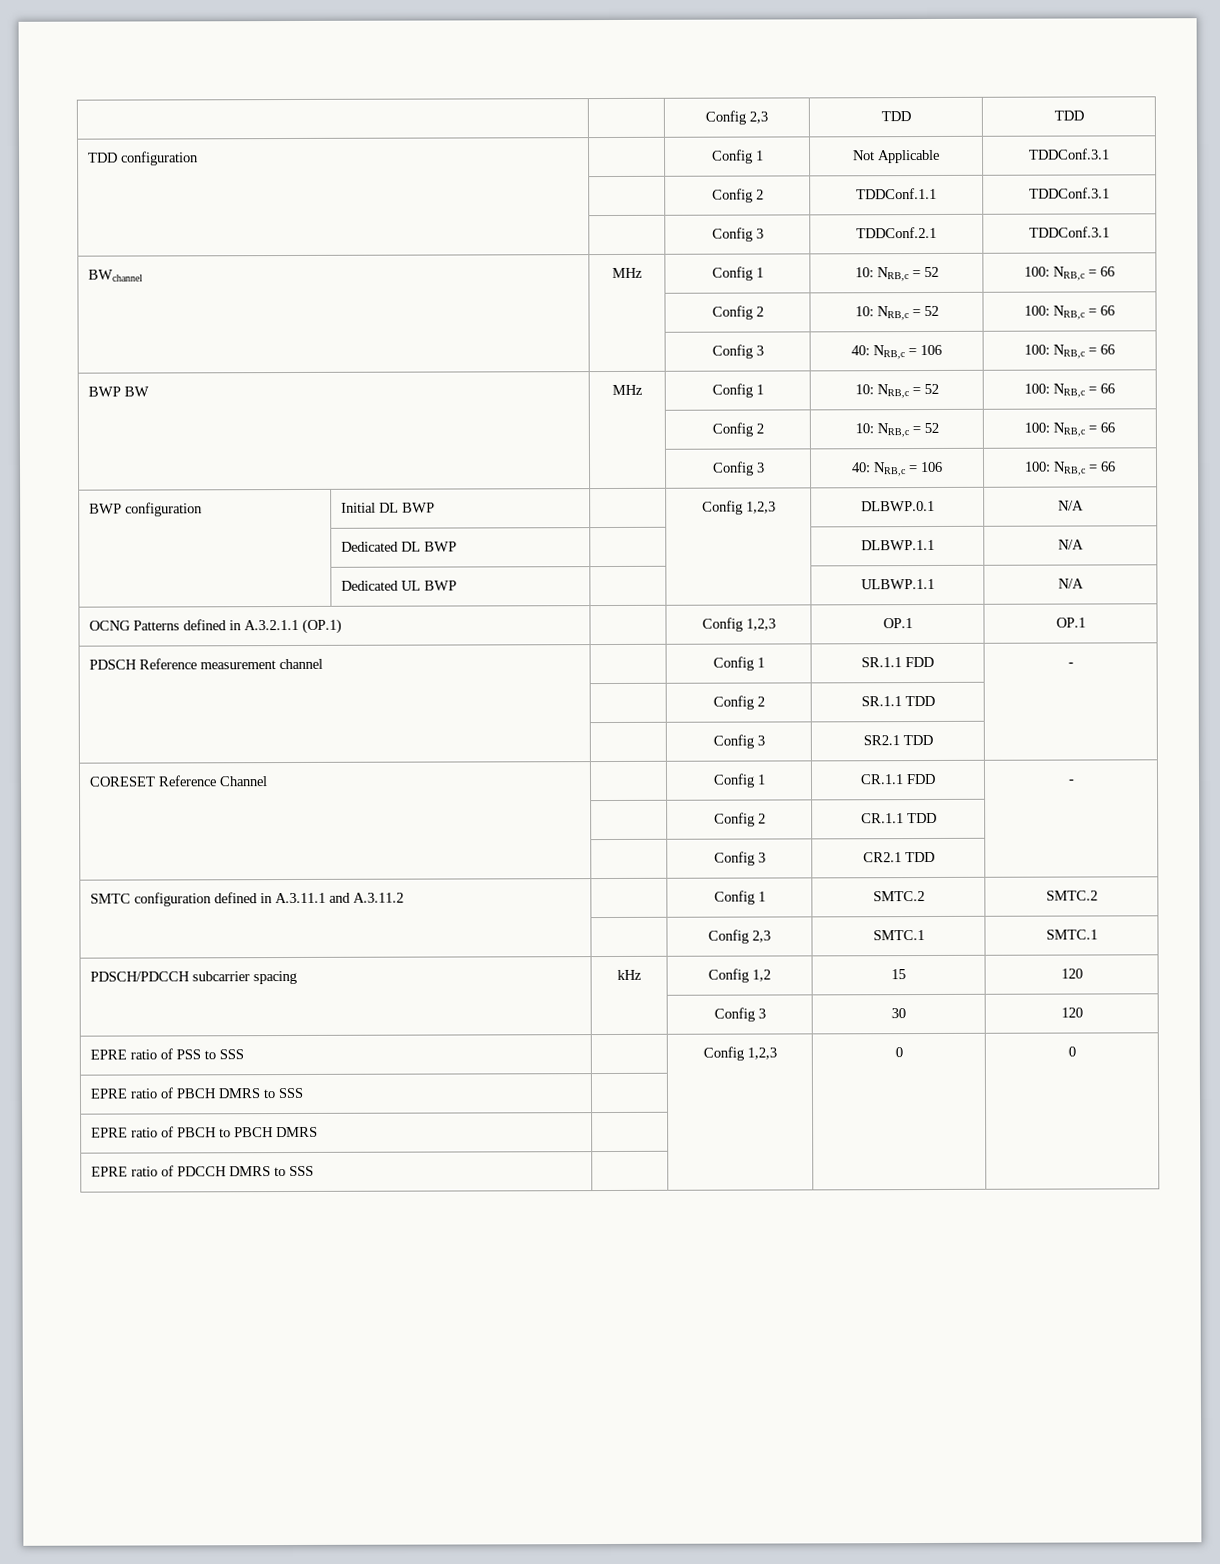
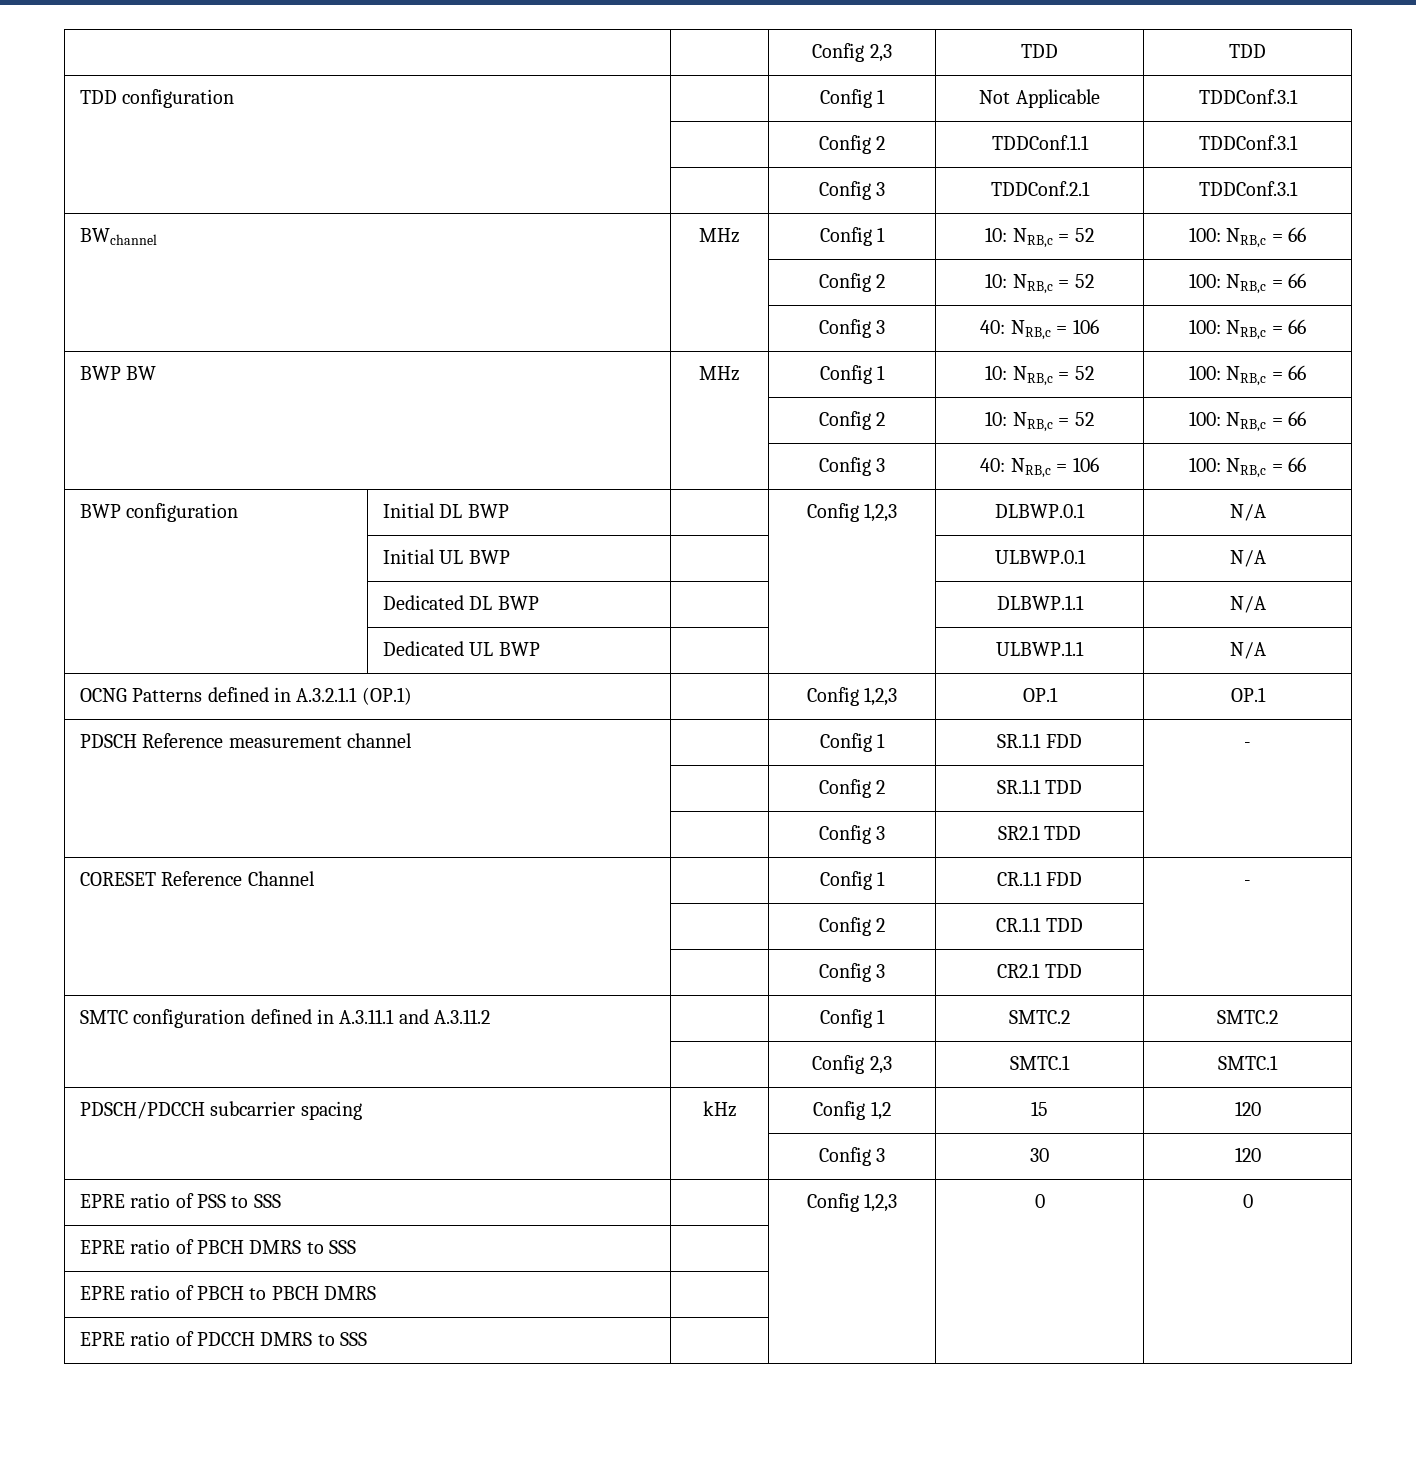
+ | Initial UL BWP | | | ULBWP.0.1 | N/A

